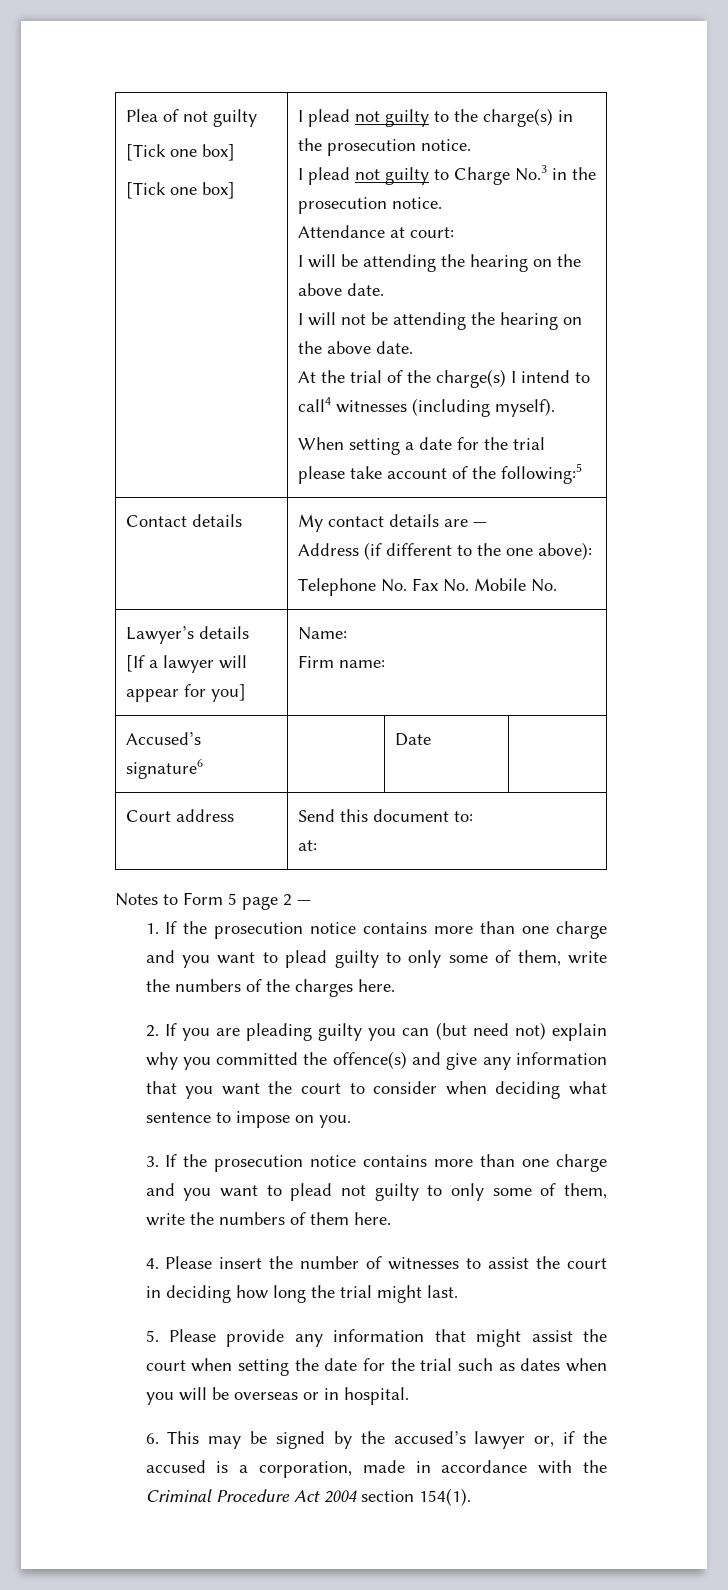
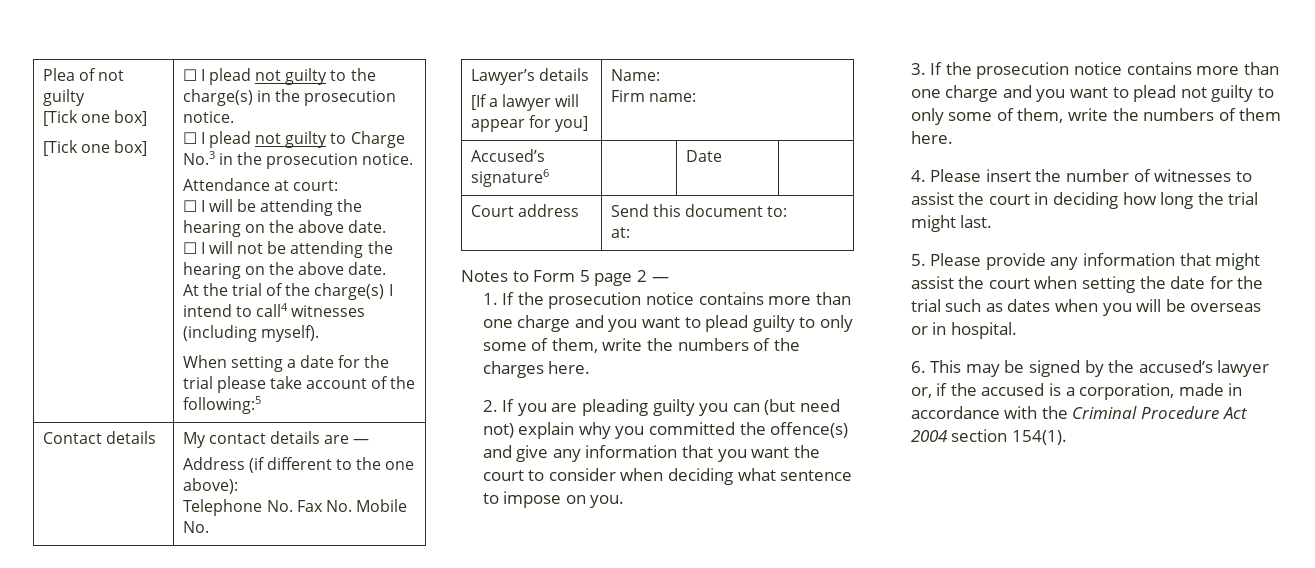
- I plead not guilty to the charge(s) in the prosecution notice.
+ ☐ I plead not guilty to the charge(s) in the prosecution notice.
- I plead not guilty to Charge No.3 in the prosecution notice.
+ ☐ I plead not guilty to Charge No.3 in the prosecution notice.
- I will be attending the hearing on the above date.
+ ☐ I will be attending the hearing on the above date.
- I will not be attending the hearing on the above date.
+ ☐ I will not be attending the hearing on the above date.

